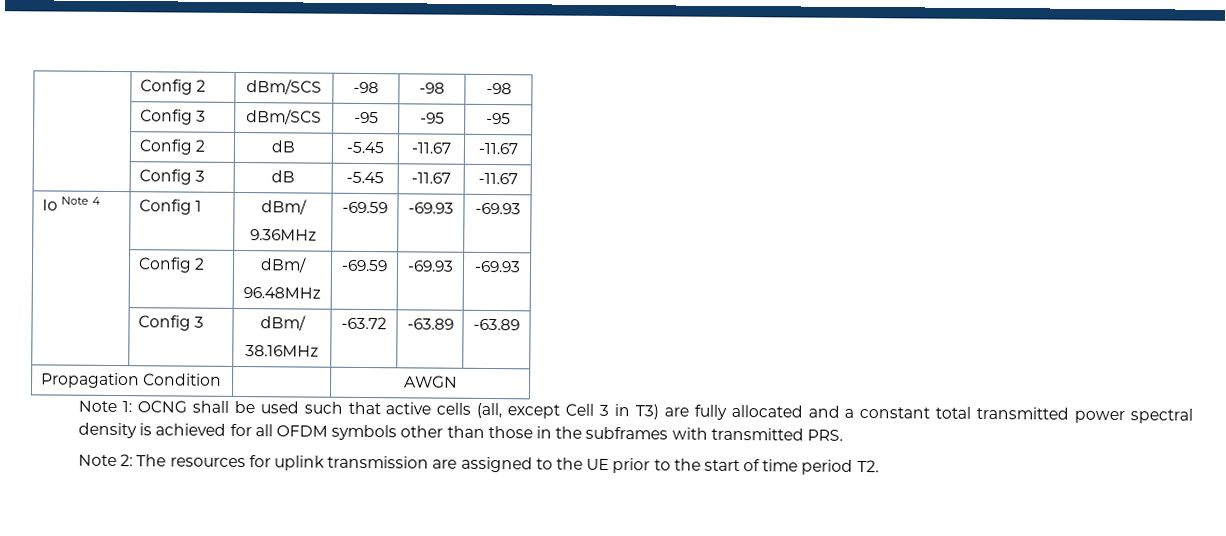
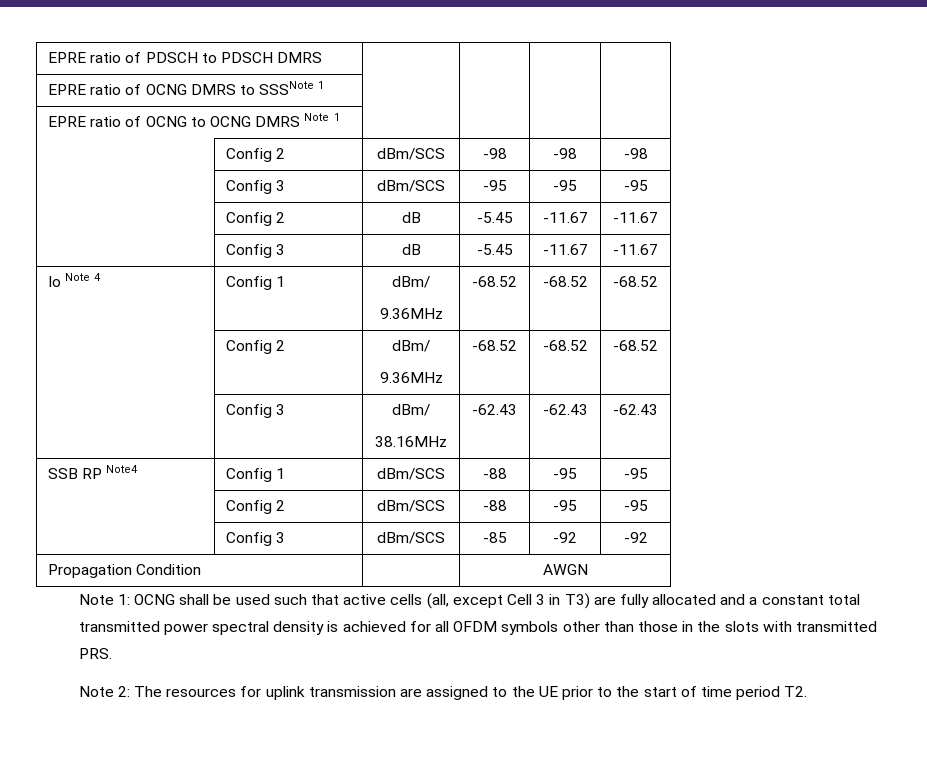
+ EPRE ratio of PDSCH to PDSCH DMRS | | | |
+ EPRE ratio of OCNG DMRS to SSSNote 1 | | | |
+ EPRE ratio of OCNG to OCNG DMRS Note 1 | | | |
  Io Note 4 | Config 1 | dBm/
- 9.36MHz | -69.59 | -69.93 | -69.93
+ 9.36MHz | -68.52 | -68.52 | -68.52
  | Config 2 | dBm/
- 96.48MHz | -69.59 | -69.93 | -69.93
+ 9.36MHz | -68.52 | -68.52 | -68.52
  | Config 3 | dBm/
- 38.16MHz | -63.72 | -63.89 | -63.89
+ 38.16MHz | -62.43 | -62.43 | -62.43
+ SSB RP Note4 | Config 1 | dBm/SCS | -88 | -95 | -95
+ | Config 2 | dBm/SCS | -88 | -95 | -95
+ | Config 3 | dBm/SCS | -85 | -92 | -92
- Note 1: OCNG shall be used such that active cells (all, except Cell 3 in T3) are fully allocated and a constant total transmitted power spectral density is achieved for all OFDM symbols other than those in the subframes with transmitted PRS.
+ Note 1: OCNG shall be used such that active cells (all, except Cell 3 in T3) are fully allocated and a constant total transmitted power spectral density is achieved for all OFDM symbols other than those in the slots with transmitted PRS.

